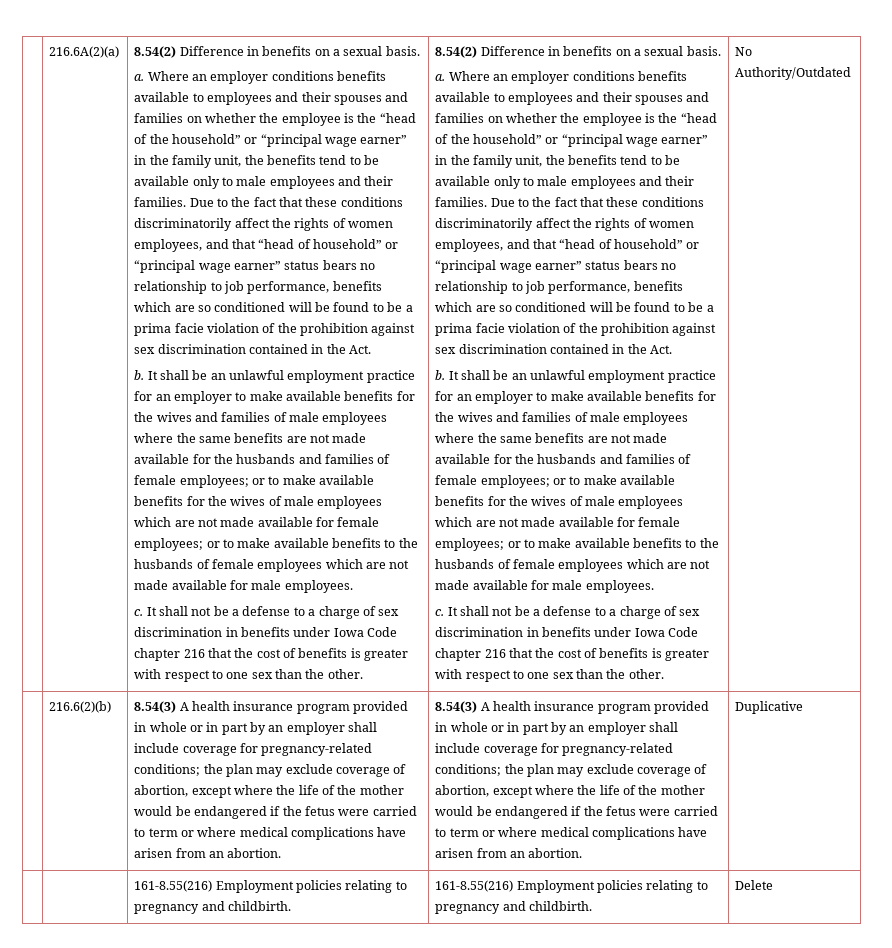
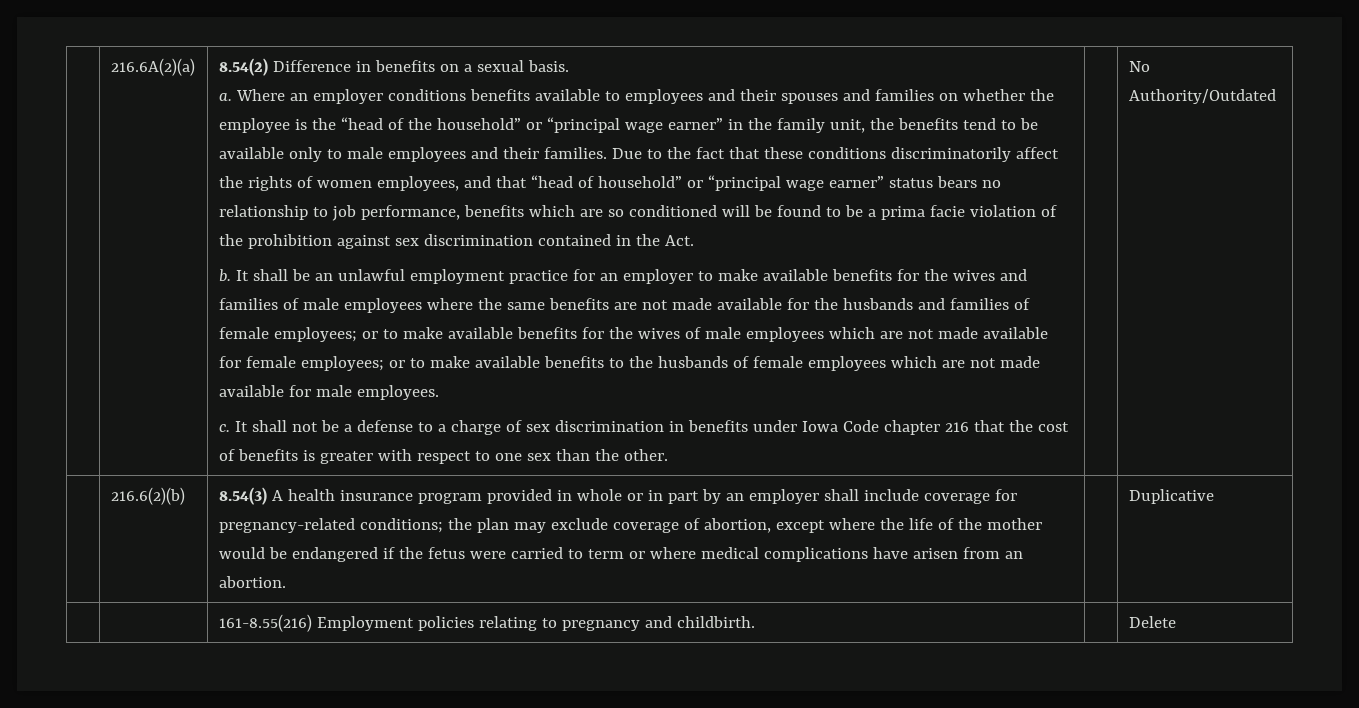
- It shall not be a defense to a charge of sex discrimination in benefits under Iowa Code chapter 216 that the cost of benefits is greater with respect to one sex than the other. | 8.54(2) Difference in benefits on a sexual basis.
- a. Where an employer conditions benefits available to employees and their spouses and families on whether the employee is the “head of the household” or “principal wage earner” in the family unit, the benefits tend to be available only to male employees and their families. Due to the fact that these conditions discriminatorily affect the rights of women employees, and that “head of household” or “principal wage earner” status bears no relationship to job performance, benefits which are so conditioned will be found to be a prima facie violation of the prohibition against sex discrimination contained in the Act.
- b. It shall be an unlawful employment practice for an employer to make available benefits for the wives and families of male employees where the same benefits are not made available for the husbands and families of female employees; or to make available benefits for the wives of male employees which are not made available for female employees; or to make available benefits to the husbands of female employees which are not made available for male employees.
- c. It shall not be a defense to a charge of sex discrimination in benefits under Iowa Code chapter 216 that the cost of benefits is greater with respect to one sex than the other.
+ It shall not be a defense to a charge of sex discrimination in benefits under Iowa Code chapter 216 that the cost of benefits is greater with respect to one sex than the other.
- 8.54(3) A health insurance program provided in whole or in part by an employer shall include coverage for pregnancy-related conditions; the plan may exclude coverage of abortion, except where the life of the mother would be endangered if the fetus were carried to term or where medical complications have arisen from an abortion. | 8.54(3) A health insurance program provided in whole or in part by an employer shall include coverage for pregnancy-related conditions; the plan may exclude coverage of abortion, except where the life of the mother would be endangered if the fetus were carried to term or where medical complications have arisen from an abortion.
+ 8.54(3) A health insurance program provided in whole or in part by an employer shall include coverage for pregnancy-related conditions; the plan may exclude coverage of abortion, except where the life of the mother would be endangered if the fetus were carried to term or where medical complications have arisen from an abortion.
- | | 161-8.55(216) Employment policies relating to pregnancy and childbirth. | 161-8.55(216) Employment policies relating to pregnancy and childbirth. | Delete
+ | | 161-8.55(216) Employment policies relating to pregnancy and childbirth. | | Delete

